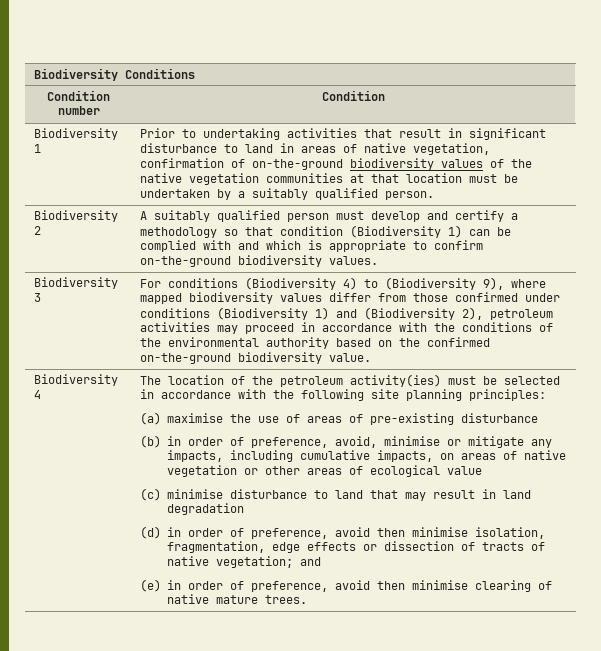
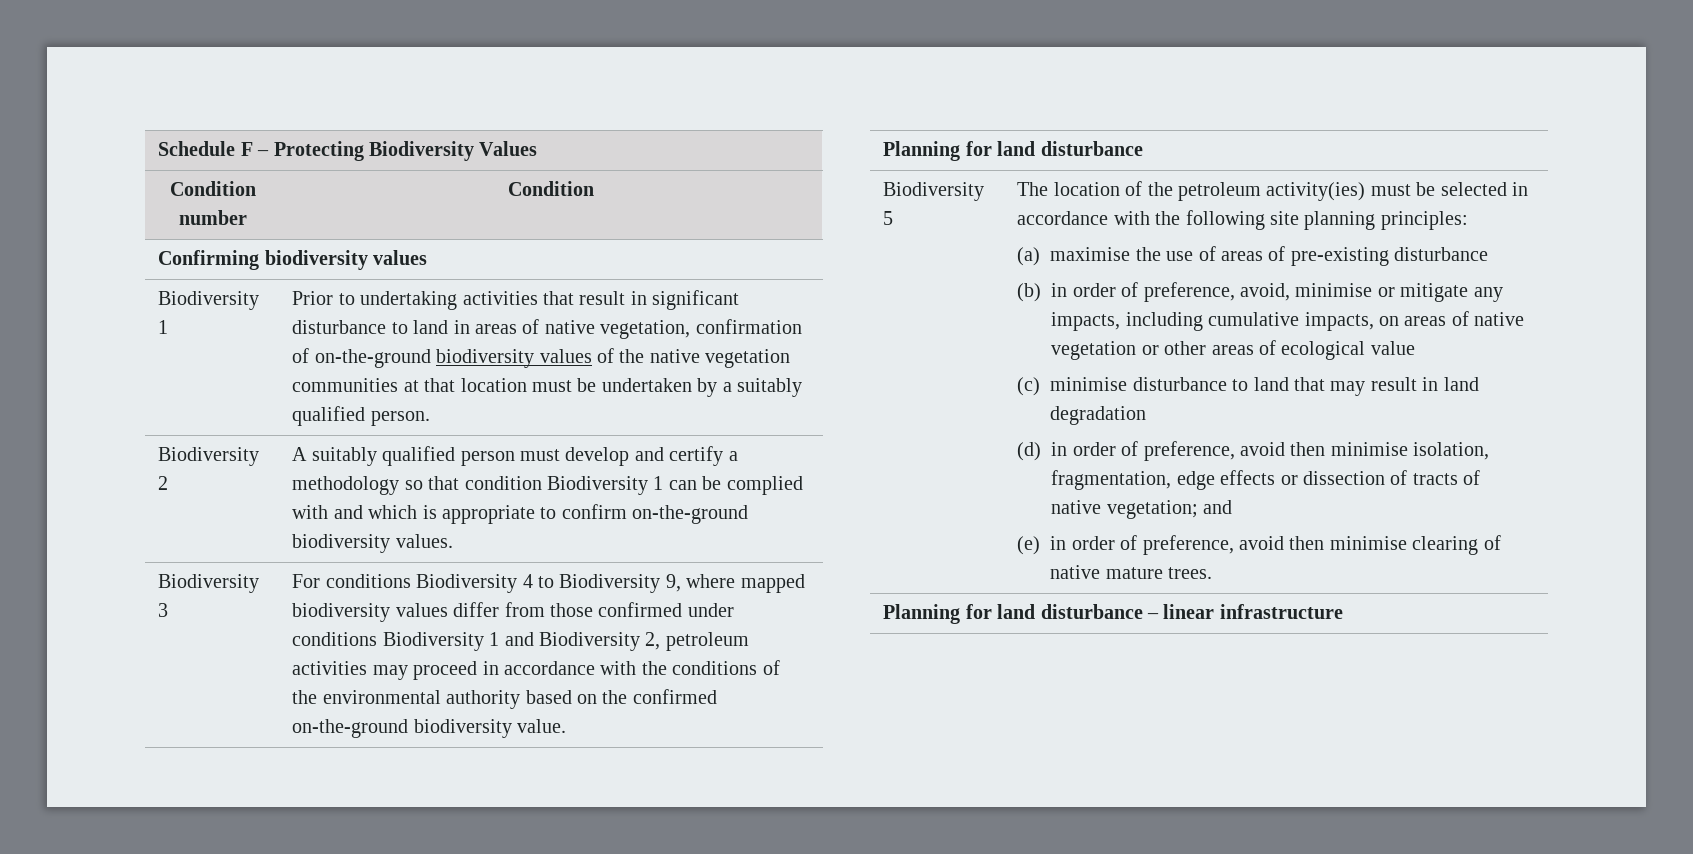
- Biodiversity Conditions
+ Schedule F – Protecting Biodiversity Values
+ Confirming biodiversity values
- Biodiversity 2 | A suitably qualified person must develop and certify a methodology so that condition (Biodiversity 1) can be complied with and which is appropriate to confirm on-the-ground biodiversity values.
+ Biodiversity 2 | A suitably qualified person must develop and certify a methodology so that condition Biodiversity 1 can be complied with and which is appropriate to confirm on-the-ground biodiversity values.
- For conditions (Biodiversity 4) to (Biodiversity 9), where mapped biodiversity values differ from those confirmed under conditions (Biodiversity 1) and (Biodiversity 2), petroleum activities may proceed in accordance with the conditions of the environmental authority based on the confirmed on-the-ground biodiversity value.
- Biodiversity 4
+ For conditions Biodiversity 4 to Biodiversity 9, where mapped biodiversity values differ from those confirmed under conditions Biodiversity 1 and Biodiversity 2, petroleum activities may proceed in accordance with the conditions of the environmental authority based on the confirmed on-the-ground biodiversity value.
+ Planning for land disturbance
+ Biodiversity 5
+ Planning for land disturbance – linear infrastructure

